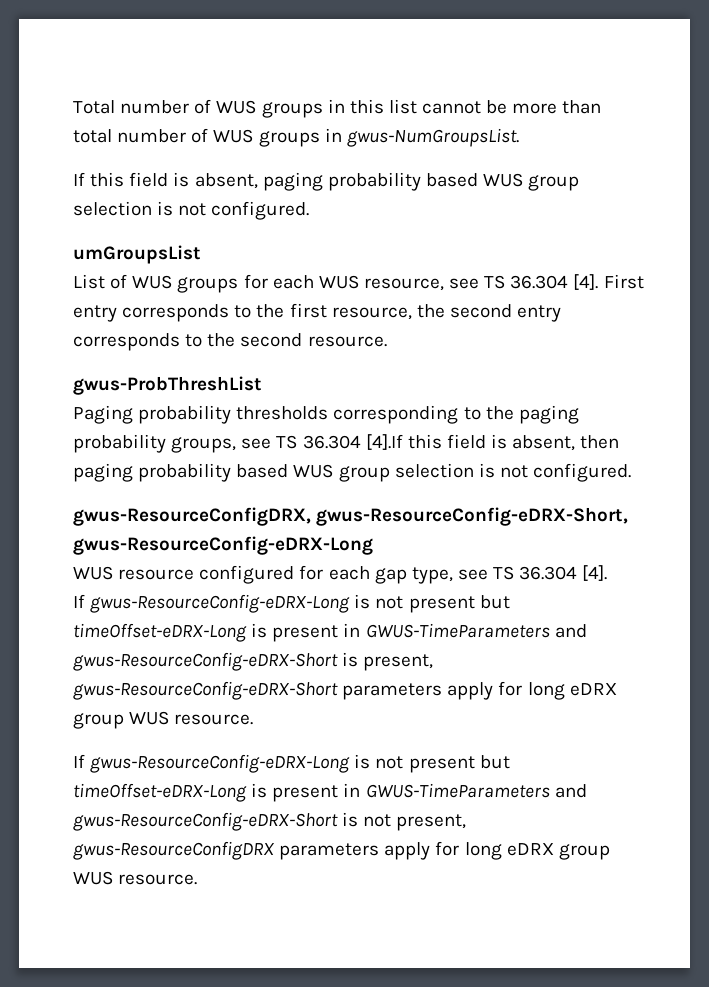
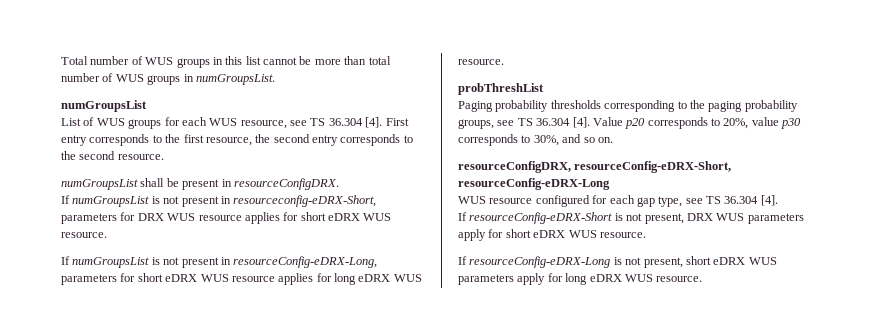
- Total number of WUS groups in this list cannot be more than total number of WUS groups in gwus-NumGroupsList.
- If this field is absent, paging probability based WUS group selection is not configured.
- umGroupsList
+ Total number of WUS groups in this list cannot be more than total number of WUS groups in numGroupsList.
+ numGroupsList
- gwus-ProbThreshList
+ numGroupsList shall be present in resourceConfigDRX.
+ If numGroupsList is not present in resourceconfig-eDRX-Short, parameters for DRX WUS resource applies for short eDRX WUS resource.
+ If numGroupsList is not present in resourceConfig-eDRX-Long, parameters for short eDRX WUS resource applies for long eDRX WUS resource.
+ probThreshList
- Paging probability thresholds corresponding to the paging probability groups, see TS 36.304 [4].If this field is absent, then paging probability based WUS group selection is not configured.
- gwus-ResourceConfigDRX, gwus-ResourceConfig-eDRX-Short, gwus-ResourceConfig-eDRX-Long
+ Paging probability thresholds corresponding to the paging probability groups, see TS 36.304 [4]. Value p20 corresponds to 20%, value p30 corresponds to 30%, and so on.
+ resourceConfigDRX, resourceConfig-eDRX-Short, resourceConfig-eDRX-Long
- If gwus-ResourceConfig-eDRX-Long is not present but timeOffset-eDRX-Long is present in GWUS-TimeParameters and gwus-ResourceConfig-eDRX-Short is present, gwus-ResourceConfig-eDRX-Short parameters apply for long eDRX group WUS resource.
- If gwus-ResourceConfig-eDRX-Long is not present but timeOffset-eDRX-Long is present in GWUS-TimeParameters and gwus-ResourceConfig-eDRX-Short is not present, gwus-ResourceConfigDRX parameters apply for long eDRX group WUS resource.
+ If resourceConfig-eDRX-Short is not present, DRX WUS parameters apply for short eDRX WUS resource.
+ If resourceConfig-eDRX-Long is not present, short eDRX WUS parameters apply for long eDRX WUS resource.

